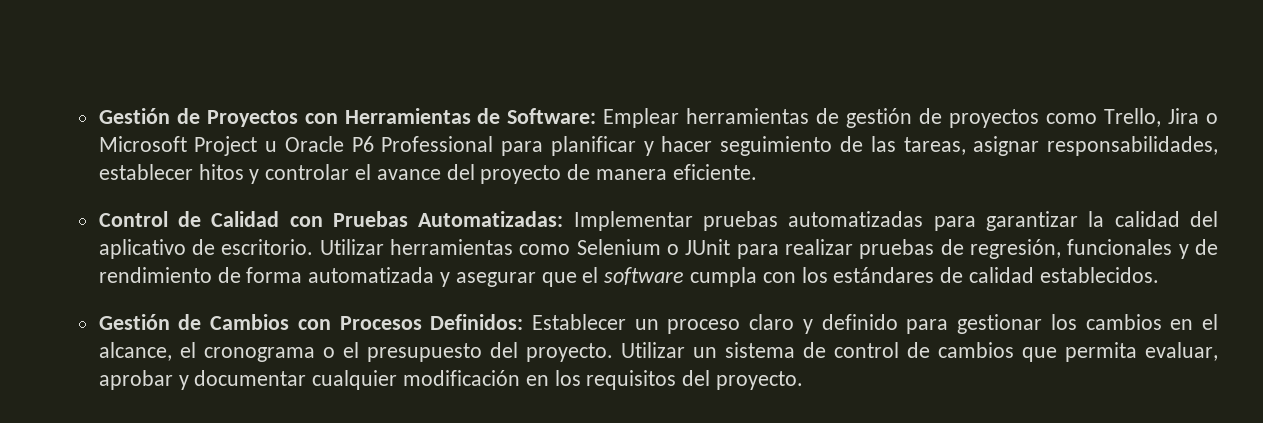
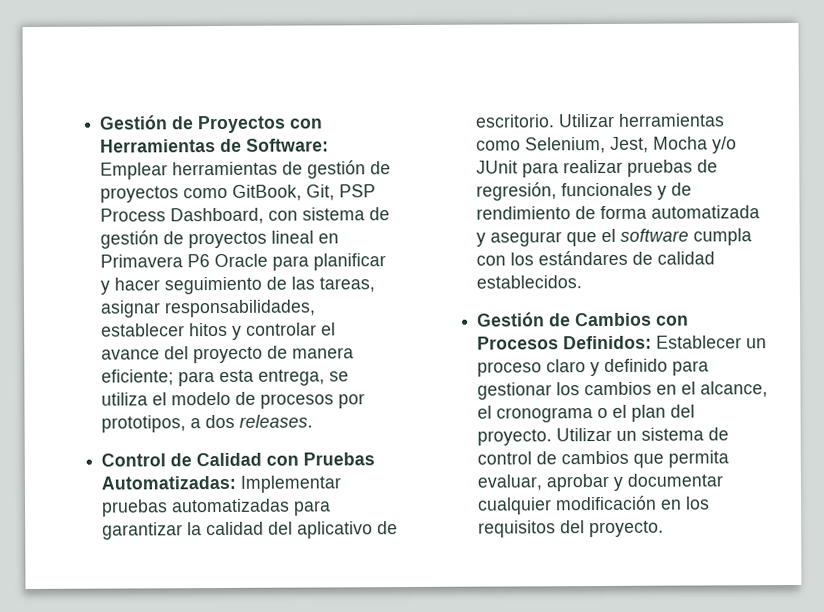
- Gestión de Proyectos con Herramientas de Software: Emplear herramientas de gestión de proyectos como Trello, Jira o Microsoft Project u Oracle P6 Professional para planificar y hacer seguimiento de las tareas, asignar responsabilidades, establecer hitos y controlar el avance del proyecto de manera eficiente.
+ Gestión de Proyectos con Herramientas de Software: Emplear herramientas de gestión de proyectos como GitBook, Git, PSP Process Dashboard, con sistema de gestión de proyectos lineal en Primavera P6 Oracle para planificar y hacer seguimiento de las tareas, asignar responsabilidades, establecer hitos y controlar el avance del proyecto de manera eficiente; para esta entrega, se utiliza el modelo de procesos por prototipos, a dos releases.
- Utilizar herramientas como Selenium o JUnit para realizar pruebas de regresión, funcionales y de rendimiento de forma automatizada y asegurar que el software cumpla con los estándares de calidad establecidos.
+ Utilizar herramientas como Selenium, Jest, Mocha y/o JUnit para realizar pruebas de regresión, funcionales y de rendimiento de forma automatizada y asegurar que el software cumpla con los estándares de calidad establecidos.
- Gestión de Cambios con Procesos Definidos: Establecer un proceso claro y definido para gestionar los cambios en el alcance, el cronograma o el presupuesto del proyecto.
+ Gestión de Cambios con Procesos Definidos: Establecer un proceso claro y definido para gestionar los cambios en el alcance, el cronograma o el plan del proyecto.

